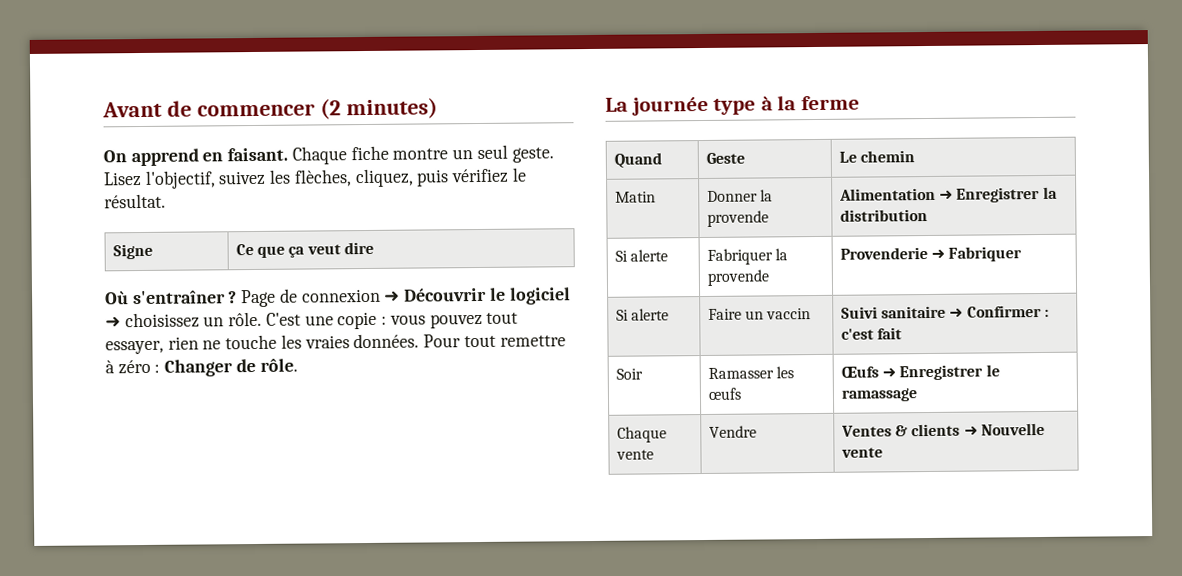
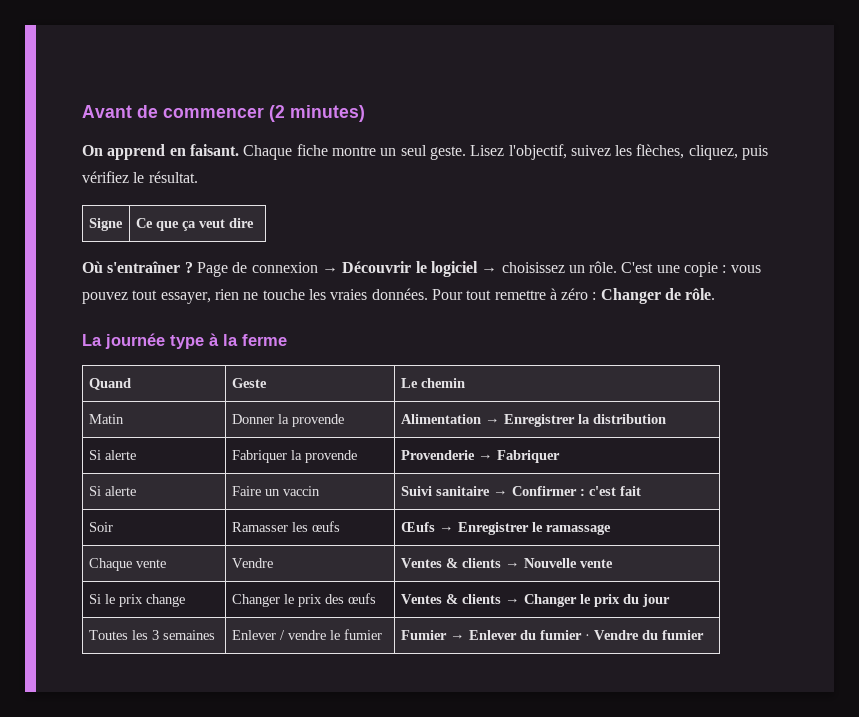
- Page de connexion ➜ Découvrir le logiciel ➜ choisissez un rôle.
+ Page de connexion → Découvrir le logiciel → choisissez un rôle.
- Matin | Donner la provende | Alimentation ➜ Enregistrer la distribution
+ Matin | Donner la provende | Alimentation → Enregistrer la distribution
- Si alerte | Fabriquer la provende | Provenderie ➜ Fabriquer
+ Si alerte | Fabriquer la provende | Provenderie → Fabriquer
- Si alerte | Faire un vaccin | Suivi sanitaire ➜ Confirmer : c'est fait
+ Si alerte | Faire un vaccin | Suivi sanitaire → Confirmer : c'est fait
- Soir | Ramasser les œufs | Œufs ➜ Enregistrer le ramassage
+ Soir | Ramasser les œufs | Œufs → Enregistrer le ramassage
- Chaque vente | Vendre | Ventes & clients ➜ Nouvelle vente
+ Chaque vente | Vendre | Ventes & clients → Nouvelle vente
+ Si le prix change | Changer le prix des œufs | Ventes & clients → Changer le prix du jour
+ Toutes les 3 semaines | Enlever / vendre le fumier | Fumier → Enlever du fumier · Vendre du fumier

